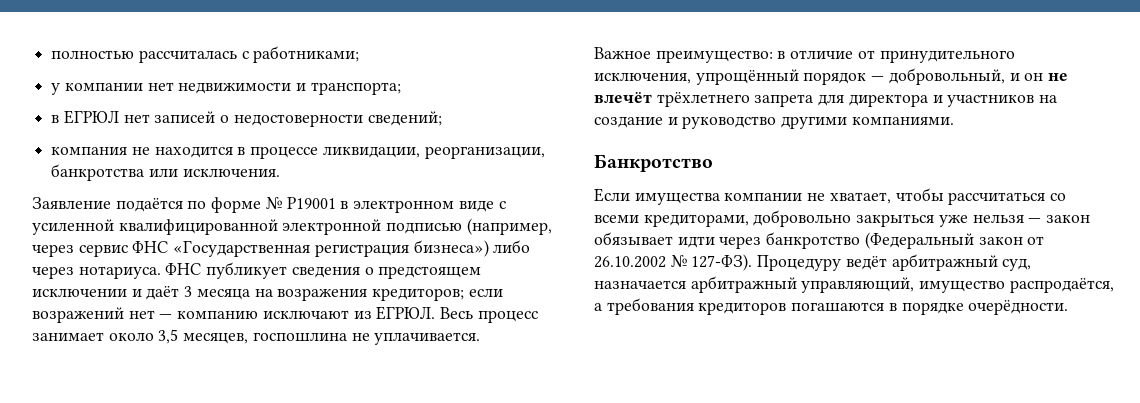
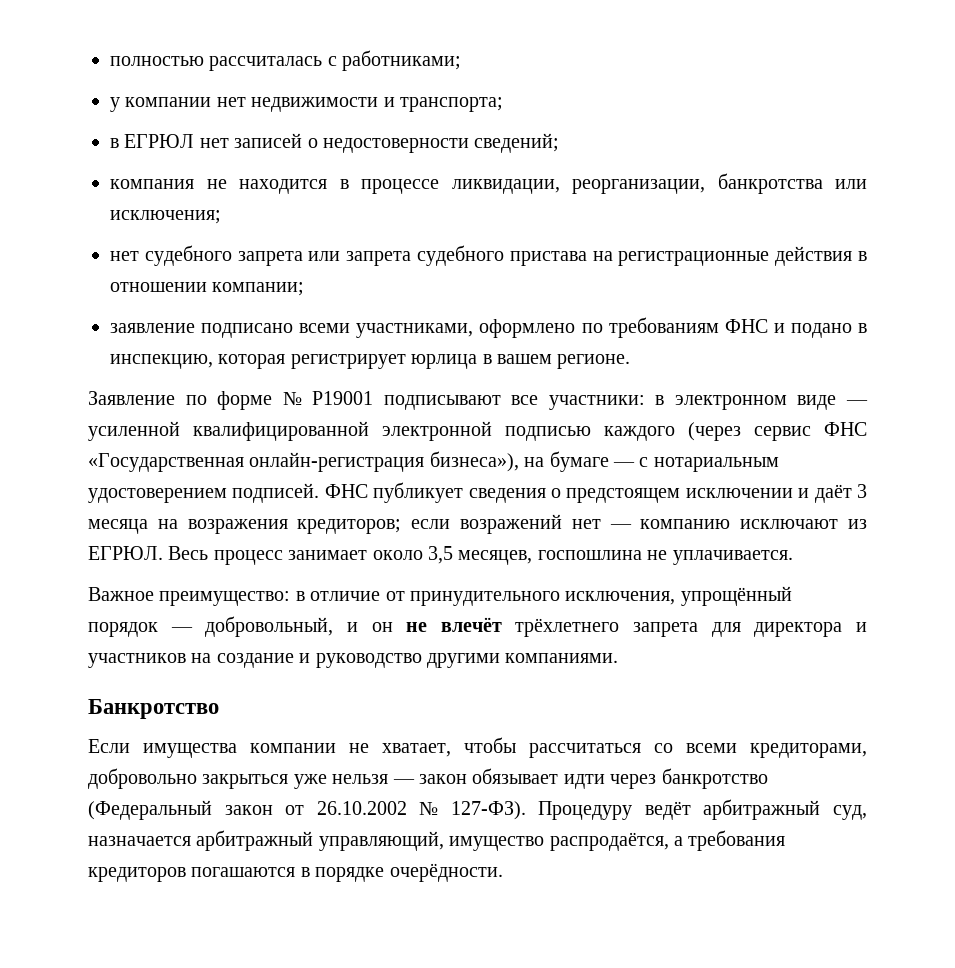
- компания не находится в процессе ликвидации, реорганизации, банкротства или исключения.
+ компания не находится в процессе ликвидации, реорганизации, банкротства или исключения;
+ нет судебного запрета или запрета судебного пристава на регистрационные действия в отношении компании;
+ заявление подписано всеми участниками, оформлено по требованиям ФНС и подано в инспекцию, которая регистрирует юрлица в вашем регионе.
- Заявление подаётся по форме № Р19001 в электронном виде с усиленной квалифицированной электронной подписью (например, через сервис ФНС «Государственная регистрация бизнеса») либо через нотариуса.
+ Заявление по форме № Р19001 подписывают все участники: в электронном виде — усиленной квалифицированной электронной подписью каждого (через сервис ФНС «Государственная онлайн-регистрация бизнеса»), на бумаге — с нотариальным удостоверением подписей.

